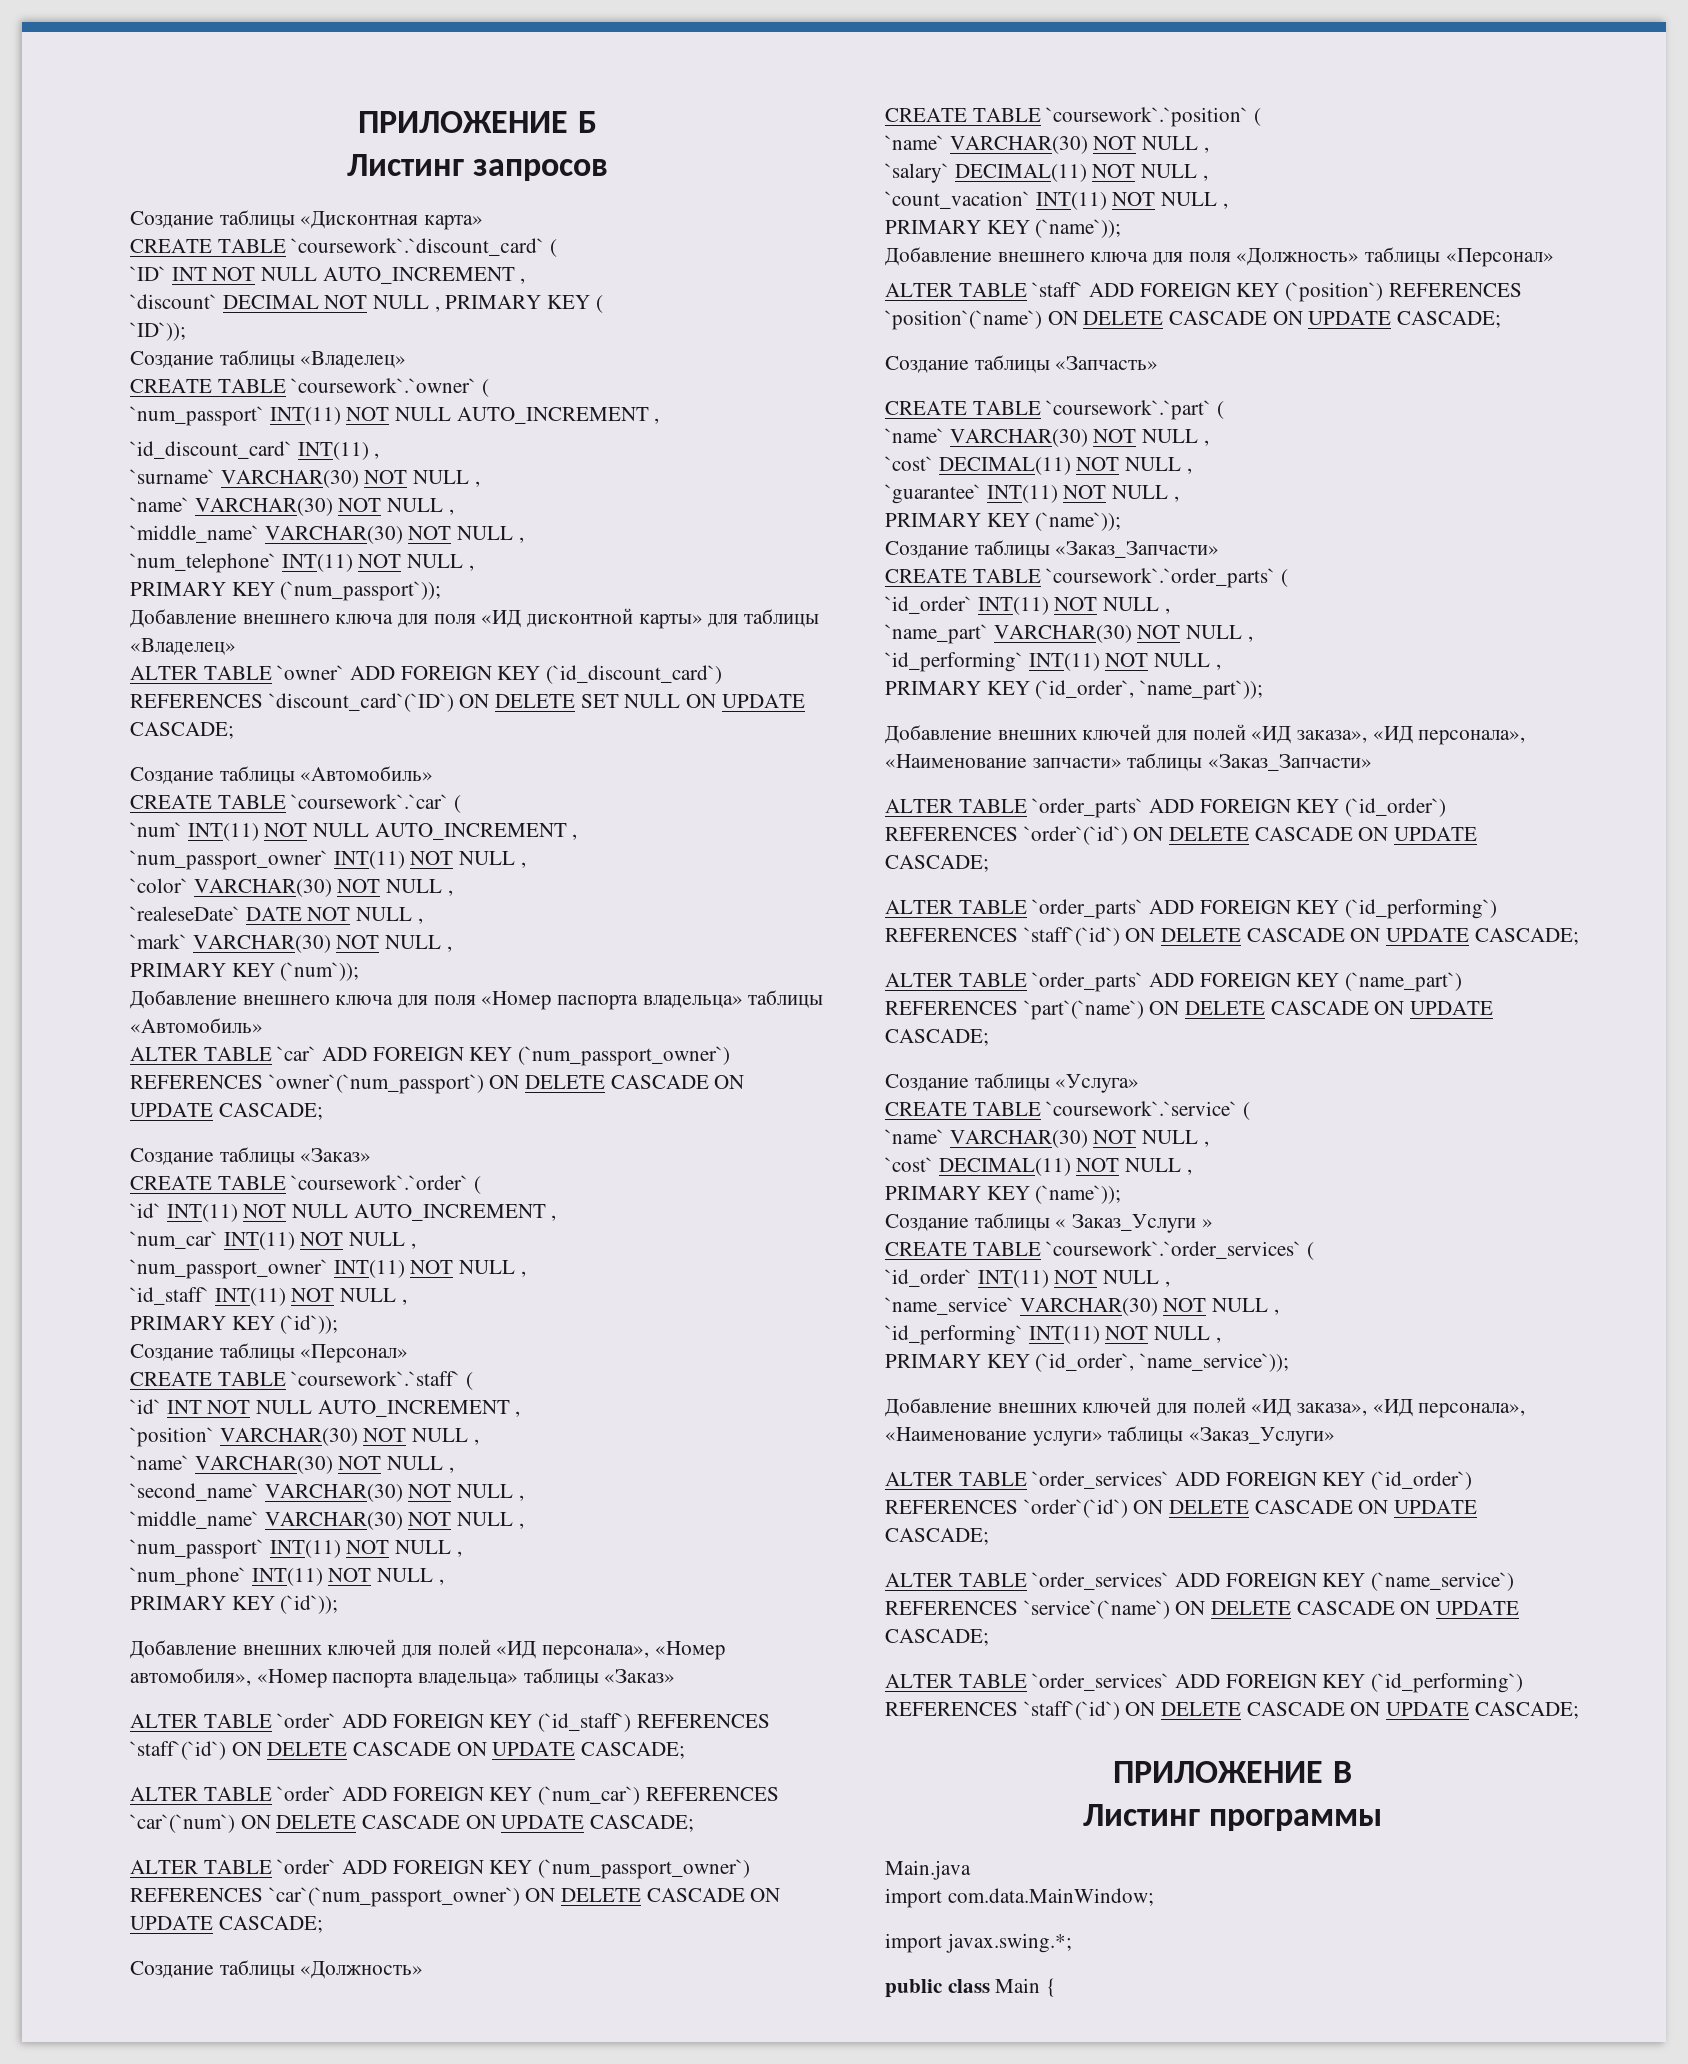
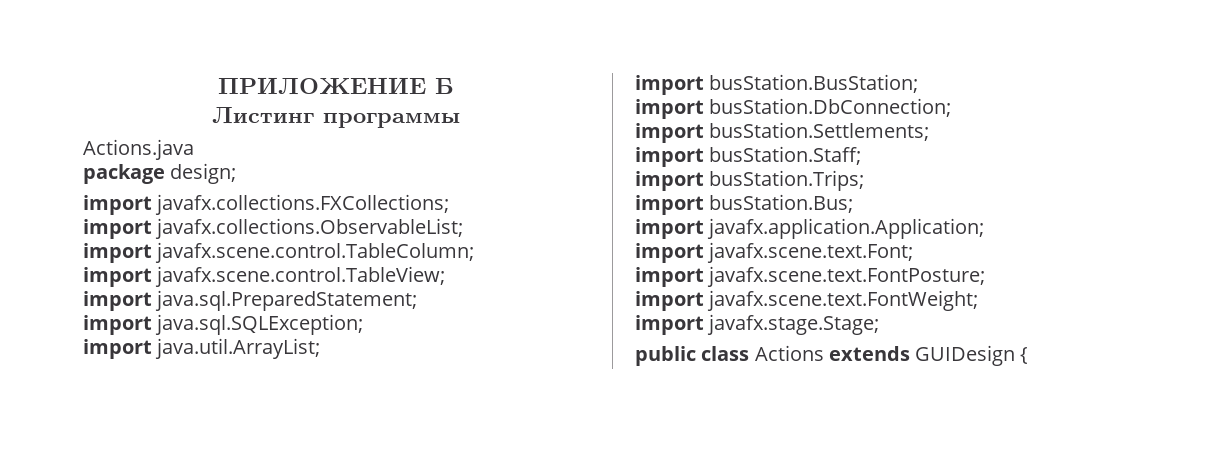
- Листинг запросов
- Создание таблицы «Дисконтная карта»
- CREATE TABLE `coursework`.`discount_сard` (
- `ID` INT NOT NULL AUTO_INCREMENT ,
- `discount` DECIMAL NOT NULL , PRIMARY KEY (
- `ID`));
- Создание таблицы «Владелец»
- CREATE TABLE `coursework`.`owner` (
- `num_passport` INT(11) NOT NULL AUTO_INCREMENT ,
- `id_discount_card` INT(11) ,
- `surname` VARCHAR(30) NOT NULL ,
- `name` VARCHAR(30) NOT NULL ,
- `middle_name` VARCHAR(30) NOT NULL ,
- `num_telephone` INT(11) NOT NULL ,
- PRIMARY KEY (`num_passport`));
- Добавление внешнего ключа для поля «ИД дисконтной карты» для таблицы «Владелец»
- ALTER TABLE `owner` ADD FOREIGN KEY (`id_discount_card`) REFERENCES `discount_сard`(`ID`) ON DELETE SET NULL ON UPDATE CASCADE;
- Создание таблицы «Автомобиль»
- CREATE TABLE `coursework`.`car` (
- `num` INT(11) NOT NULL AUTO_INCREMENT ,
- `num_passport_owner` INT(11) NOT NULL ,
- `color` VARCHAR(30) NOT NULL ,
- `realeseDate` DATE NOT NULL ,
- `mark` VARCHAR(30) NOT NULL ,
- PRIMARY KEY (`num`));
- Добавление внешнего ключа для поля «Номер паспорта владельца» таблицы «Автомобиль»
- ALTER TABLE `car` ADD FOREIGN KEY (`num_passport_owner`) REFERENCES `owner`(`num_passport`) ON DELETE CASCADE ON UPDATE CASCADE;
- Создание таблицы «Заказ»
- CREATE TABLE `coursework`.`order` (
- `id` INT(11) NOT NULL AUTO_INCREMENT ,
- `num_car` INT(11) NOT NULL ,
- `num_passport_owner` INT(11) NOT NULL ,
- `id_staff` INT(11) NOT NULL ,
- PRIMARY KEY (`id`));
- Создание таблицы «Персонал»
- CREATE TABLE `coursework`.`staff` (
- `id` INT NOT NULL AUTO_INCREMENT ,
- `position` VARCHAR(30) NOT NULL ,
- `name` VARCHAR(30) NOT NULL ,
- `second_name` VARCHAR(30) NOT NULL ,
- `middle_name` VARCHAR(30) NOT NULL ,
- `num_passport` INT(11) NOT NULL ,
- `num_phone` INT(11) NOT NULL ,
- PRIMARY KEY (`id`));
- Добавление внешних ключей для полей «ИД персонала», «Номер автомобиля», «Номер паспорта владельца» таблицы «Заказ»
- ALTER TABLE `order` ADD FOREIGN KEY (`id_staff`) REFERENCES `staff`(`id`) ON DELETE CASCADE ON UPDATE CASCADE;
- ALTER TABLE `order` ADD FOREIGN KEY (`num_car`) REFERENCES `car`(`num`) ON DELETE CASCADE ON UPDATE CASCADE;
- ALTER TABLE `order` ADD FOREIGN KEY (`num_passport_owner`) REFERENCES `car`(`num_passport_owner`) ON DELETE CASCADE ON UPDATE CASCADE;
- Создание таблицы «Должность»
- CREATE TABLE `coursework`.`position` (
- `name` VARCHAR(30) NOT NULL ,
- `salary` DECIMAL(11) NOT NULL ,
- `count_vacation` INT(11) NOT NULL ,
- PRIMARY KEY (`name`));
- Добавление внешнего ключа для поля «Должность» таблицы «Персонал»
- ALTER TABLE `staff` ADD FOREIGN KEY (`position`) REFERENCES `position`(`name`) ON DELETE CASCADE ON UPDATE CASCADE;
- Создание таблицы «Запчасть»
- CREATE TABLE `coursework`.`part` (
- `name` VARCHAR(30) NOT NULL ,
- `cost` DECIMAL(11) NOT NULL ,
- `guarantee` INT(11) NOT NULL ,
- PRIMARY KEY (`name`));
- Создание таблицы «Заказ_Запчасти»
- CREATE TABLE `coursework`.`order_parts` (
- `id_order` INT(11) NOT NULL ,
- `name_part` VARCHAR(30) NOT NULL ,
- `id_performing` INT(11) NOT NULL ,
- PRIMARY KEY (`id_order`, `name_part`));
- Добавление внешних ключей для полей «ИД заказа», «ИД персонала», «Наименование запчасти» таблицы «Заказ_Запчасти»
- ALTER TABLE `order_parts` ADD FOREIGN KEY (`id_order`) REFERENCES `order`(`id`) ON DELETE CASCADE ON UPDATE CASCADE;
- ALTER TABLE `order_parts` ADD FOREIGN KEY (`id_performing`) REFERENCES `staff`(`id`) ON DELETE CASCADE ON UPDATE CASCADE;
- ALTER TABLE `order_parts` ADD FOREIGN KEY (`name_part`) REFERENCES `part`(`name`) ON DELETE CASCADE ON UPDATE CASCADE;
- Создание таблицы «Услуга»
- CREATE TABLE `coursework`.`service` (
- `name` VARCHAR(30) NOT NULL ,
- `cost` DECIMAL(11) NOT NULL ,
- PRIMARY KEY (`name`));
- Создание таблицы « Заказ_Услуги »
- CREATE TABLE `coursework`.`order_services` (
- `id_order` INT(11) NOT NULL ,
- `name_service` VARCHAR(30) NOT NULL ,
- `id_performing` INT(11) NOT NULL ,
- PRIMARY KEY (`id_order`, `name_service`));
- Добавление внешних ключей для полей «ИД заказа», «ИД персонала», «Наименование услуги» таблицы «Заказ_Услуги»
- ALTER TABLE `order_services` ADD FOREIGN KEY (`id_order`) REFERENCES `order`(`id`) ON DELETE CASCADE ON UPDATE CASCADE;
- ALTER TABLE `order_services` ADD FOREIGN KEY (`name_service`) REFERENCES `service`(`name`) ON DELETE CASCADE ON UPDATE CASCADE;
- ALTER TABLE `order_services` ADD FOREIGN KEY (`id_performing`) REFERENCES `staff`(`id`) ON DELETE CASCADE ON UPDATE CASCADE;
- ПРИЛОЖЕНИЕ В
- Main.java
- import com.data.MainWindow;
- import javax.swing.*;
+ Actions.java
+ package design;
+ import javafx.collections.FXCollections;
+ import javafx.collections.ObservableList;
+ import javafx.scene.control.TableColumn;
+ import javafx.scene.control.TableView;
+ import java.sql.PreparedStatement;
+ import java.sql.SQLException;
+ import java.util.ArrayList;
+ import busStation.BusStation;
+ import busStation.DbConnection;
+ import busStation.Settlements;
+ import busStation.Staff;
+ import busStation.Trips;
+ import busStation.Bus;
+ import javafx.application.Application;
+ import javafx.scene.text.Font;
+ import javafx.scene.text.FontPosture;
+ import javafx.scene.text.FontWeight;
+ import javafx.stage.Stage;
- public class Main {
+ public class Actions extends GUIDesign {

